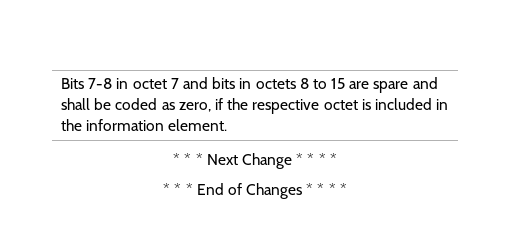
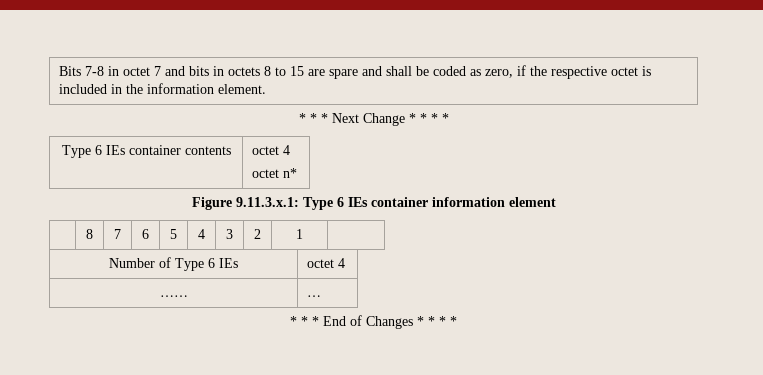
+ Type 6 IEs container contents | octet 4
+ octet n*
+ Figure 9.11.3.x.1: Type 6 IEs container information element
+ | 8 | 7 | 6 | 5 | 4 | 3 | 2 | 1 |
+ Number of Type 6 IEs | octet 4
+ …… | …

